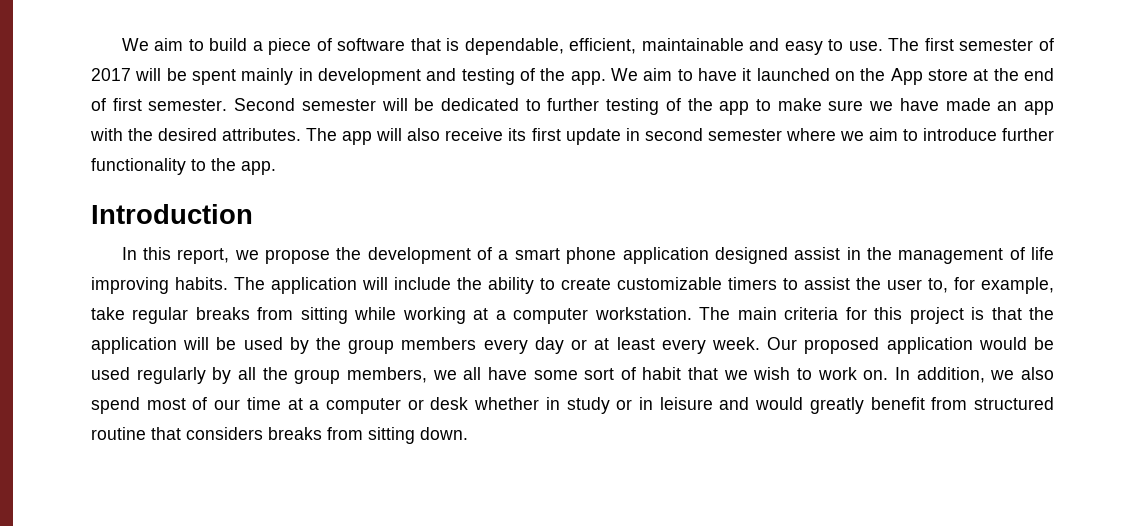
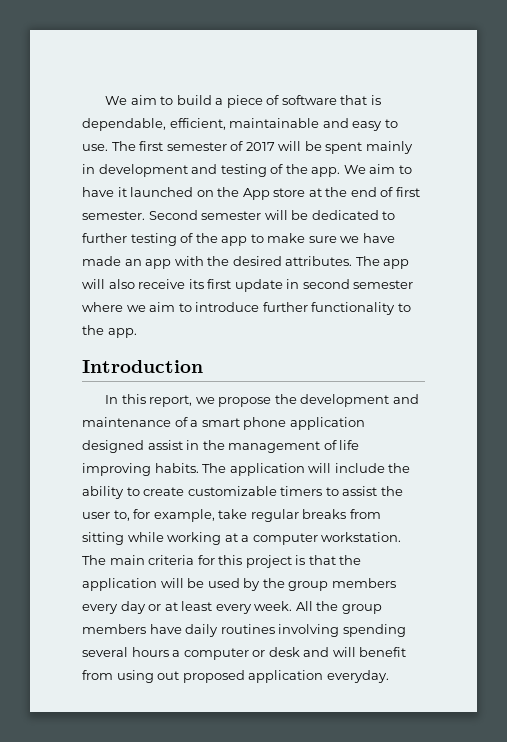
- In this report, we propose the development of a smart phone application designed assist in the management of life improving habits.
+ In this report, we propose the development and maintenance of a smart phone application designed assist in the management of life improving habits.
- Our proposed application would be used regularly by all the group members, we all have some sort of habit that we wish to work on. In addition, we also spend most of our time at a computer or desk whether in study or in leisure and would greatly benefit from structured routine that considers breaks from sitting down.
+ All the group members have daily routines involving spending several hours a computer or desk and will benefit from using out proposed application everyday.

